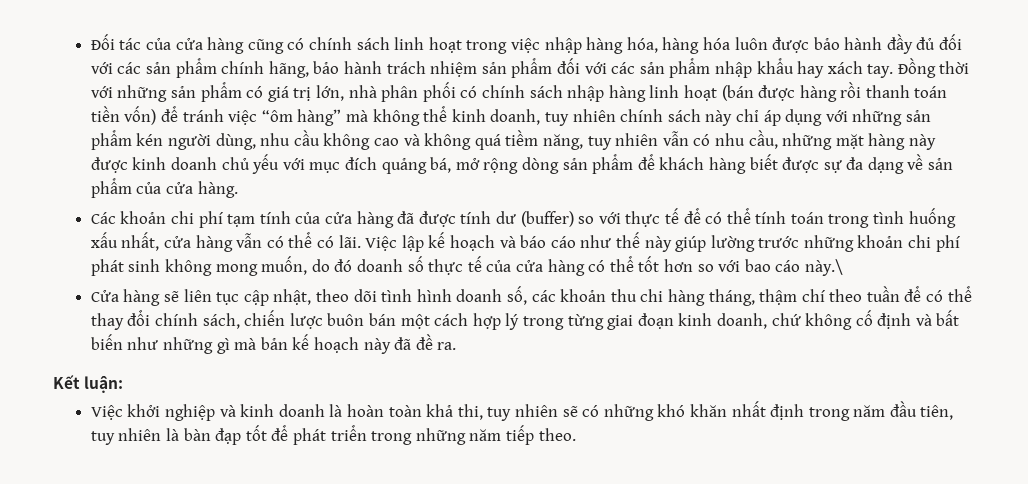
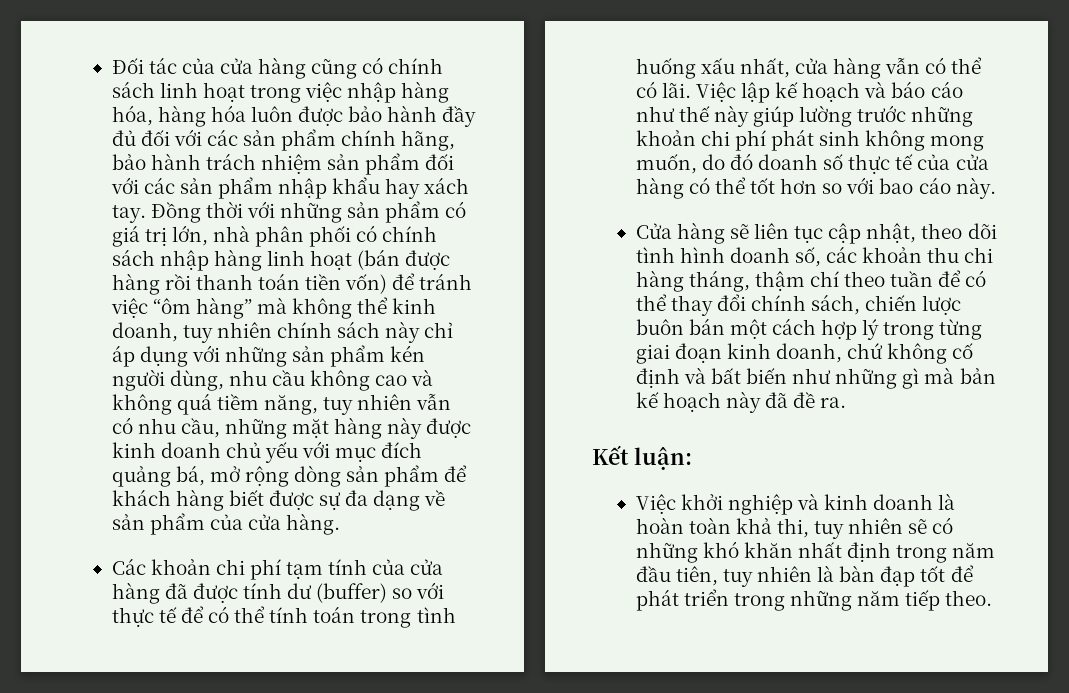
- Việc lập kế hoạch và báo cáo như thế này giúp lường trước những khoản chi phí phát sinh không mong muốn, do đó doanh số thực tế của cửa hàng có thể tốt hơn so với bao cáo này.\
+ Việc lập kế hoạch và báo cáo như thế này giúp lường trước những khoản chi phí phát sinh không mong muốn, do đó doanh số thực tế của cửa hàng có thể tốt hơn so với bao cáo này.

